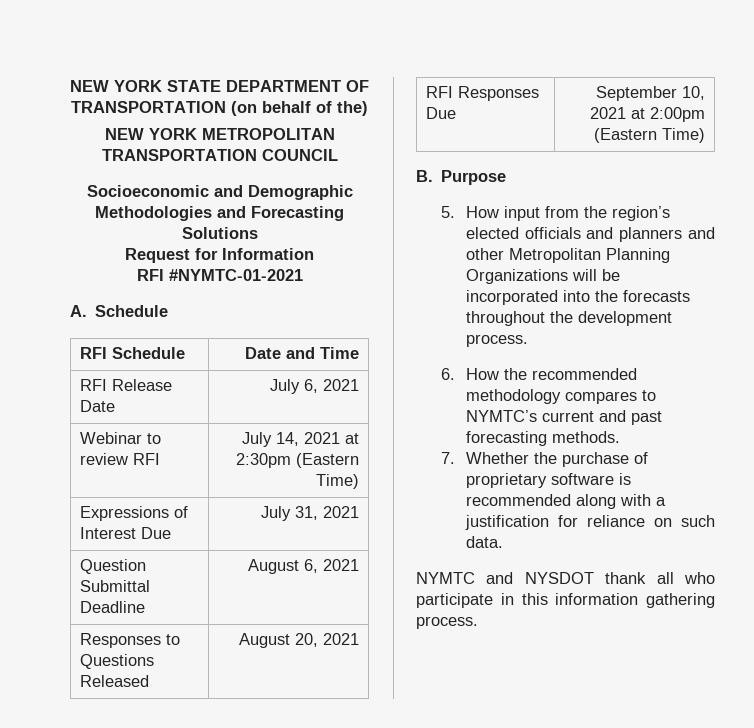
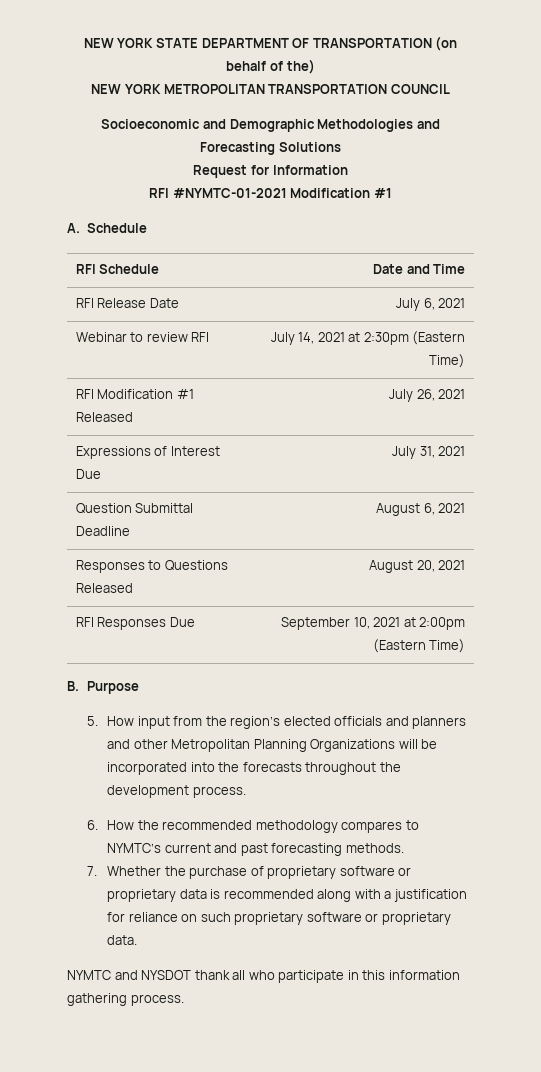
- RFI #NYMTC-01-2021
+ RFI #NYMTC-01-2021 Modification #1
+ RFI Modification #1 Released | July 26, 2021
- 7. Whether the purchase of proprietary software is recommended along with a justification for reliance on such data.
+ 7. Whether the purchase of proprietary software or proprietary data is recommended along with a justification for reliance on such proprietary software or proprietary data.

